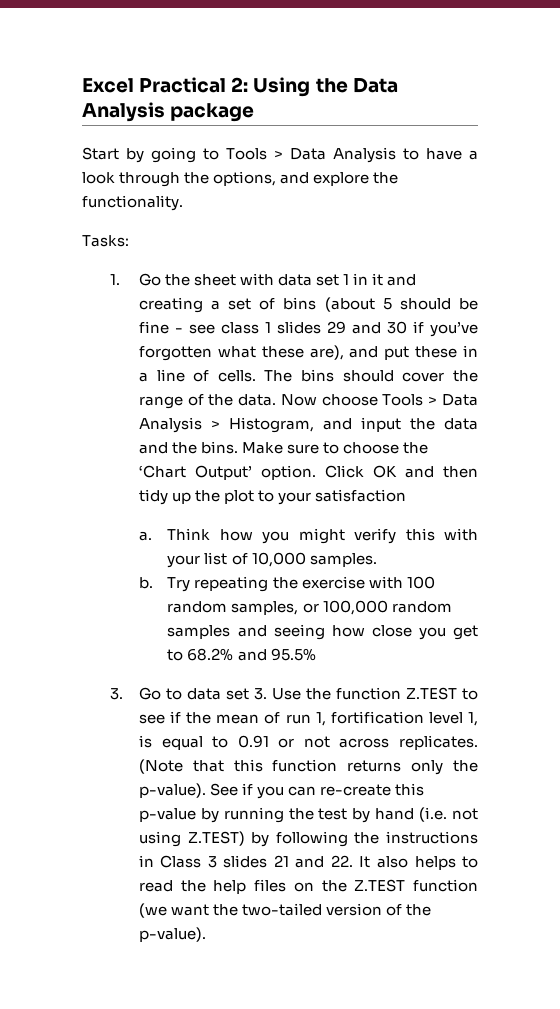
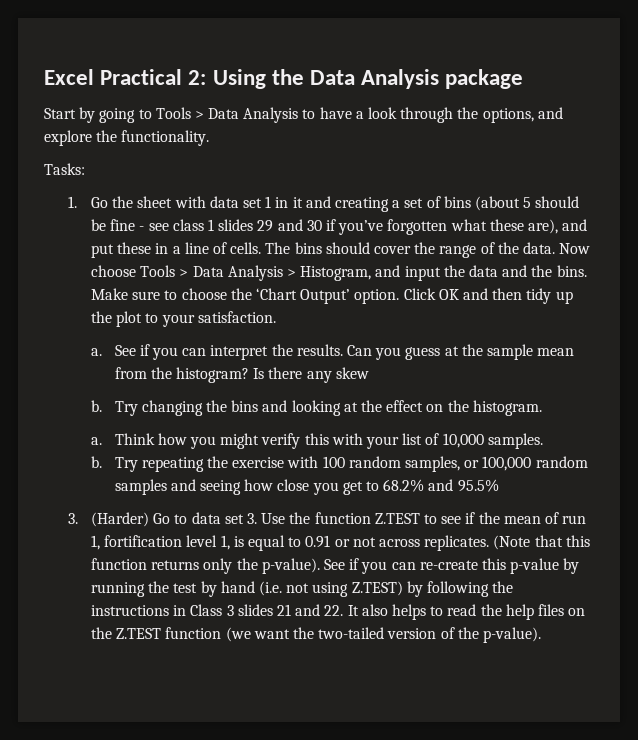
- Click OK and then tidy up the plot to your satisfaction
+ Click OK and then tidy up the plot to your satisfaction.
+ a. See if you can interpret the results. Can you guess at the sample mean from the histogram? Is there any skew
+ b. Try changing the bins and looking at the effect on the histogram.
- 3. Go to data set 3. Use the function Z.TEST to see if the mean of run 1, fortification level 1, is equal to 0.91 or not across replicates.
+ 3. (Harder) Go to data set 3. Use the function Z.TEST to see if the mean of run 1, fortification level 1, is equal to 0.91 or not across replicates.

